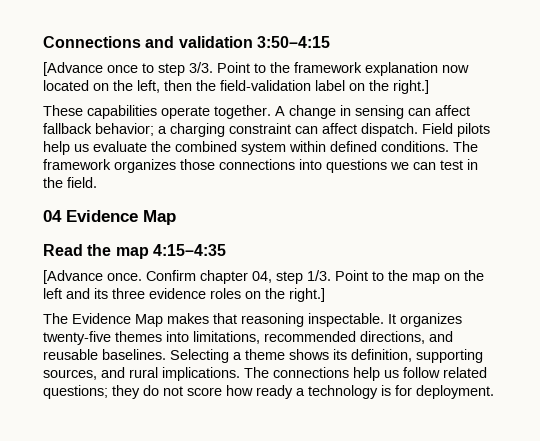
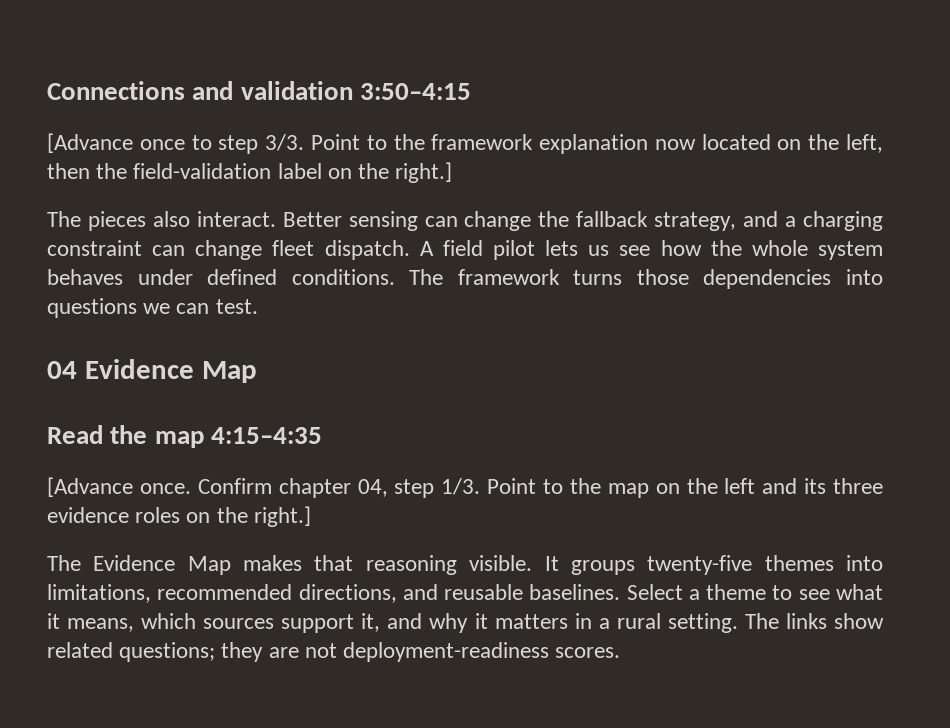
- These capabilities operate together. A change in sensing can affect fallback behavior; a charging constraint can affect dispatch. Field pilots help us evaluate the combined system within defined conditions.
+ The pieces also interact. Better sensing can change the fallback strategy, and a charging constraint can change fleet dispatch. A field pilot lets us see how the whole system behaves under defined conditions.
- The framework organizes those connections into questions we can test in the field.
+ The framework turns those dependencies into questions we can test.
- The Evidence Map makes that reasoning inspectable. It organizes twenty-five themes into limitations, recommended directions, and reusable baselines.
+ The Evidence Map makes that reasoning visible. It groups twenty-five themes into limitations, recommended directions, and reusable baselines.
- Selecting a theme shows its definition, supporting sources, and rural implications. The connections help us follow related questions; they do not score how ready a technology is for deployment.
+ Select a theme to see what it means, which sources support it, and why it matters in a rural setting. The links show related questions; they are not deployment-readiness scores.

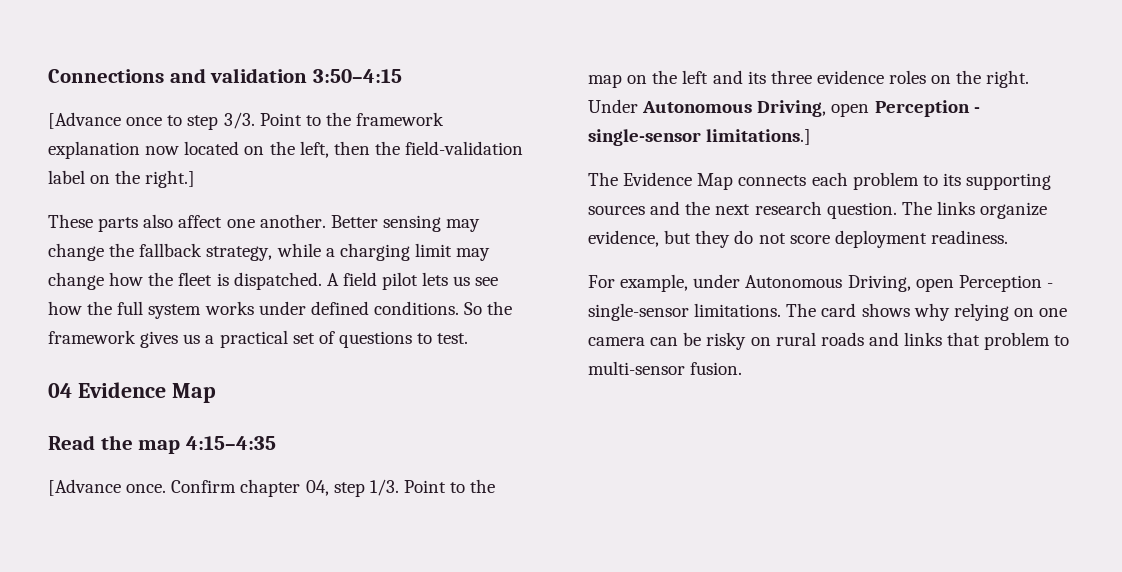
- The pieces also interact.
+ These parts also affect one another.
- Better sensing can change the fallback strategy, and a charging constraint can change fleet dispatch.
+ Better sensing may change the fallback strategy, while a charging limit may change how the fleet is dispatched.
- A field pilot lets us see how the whole system behaves under defined conditions. The framework turns those dependencies into questions we can test.
+ A field pilot lets us see how the full system works under defined conditions. So the framework gives us a practical set of questions to test.
- Point to the map on the left and its three evidence roles on the right.]
- The Evidence Map makes that reasoning visible. It groups twenty-five themes into limitations, recommended directions, and reusable baselines. Select a theme to see what it means, which sources support it, and why it matters in a rural setting. The links show related questions; they are not deployment-readiness scores.
+ Point to the map on the left and its three evidence roles on the right. Under Autonomous Driving, open Perception - single-sensor limitations.]
+ The Evidence Map connects each problem to its supporting sources and the next research question. The links organize evidence, but they do not score deployment readiness.
+ For example, under Autonomous Driving, open Perception - single-sensor limitations. The card shows why relying on one camera can be risky on rural roads and links that problem to multi-sensor fusion.

